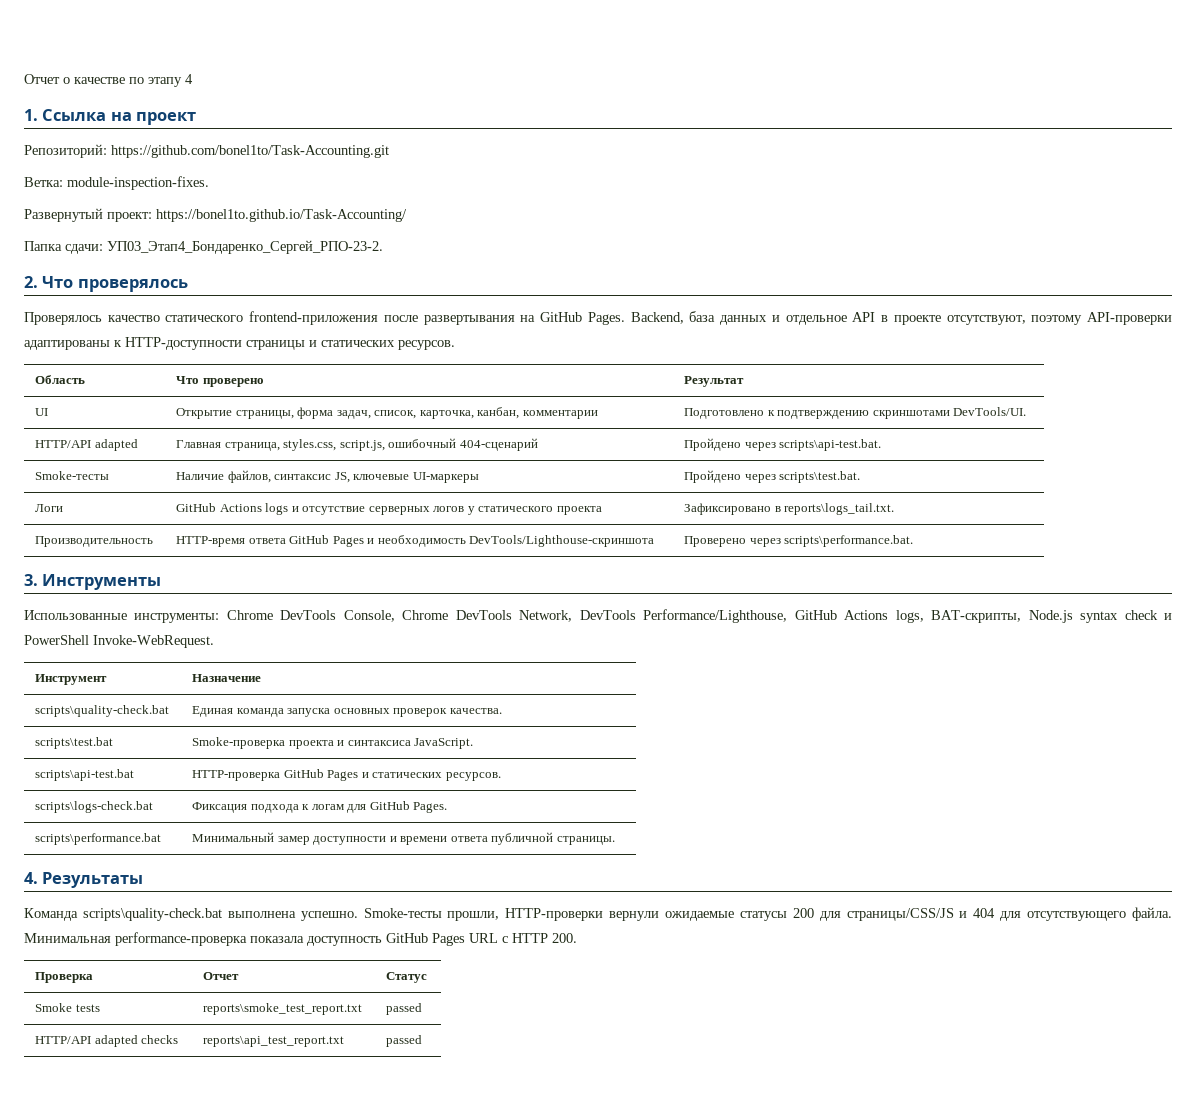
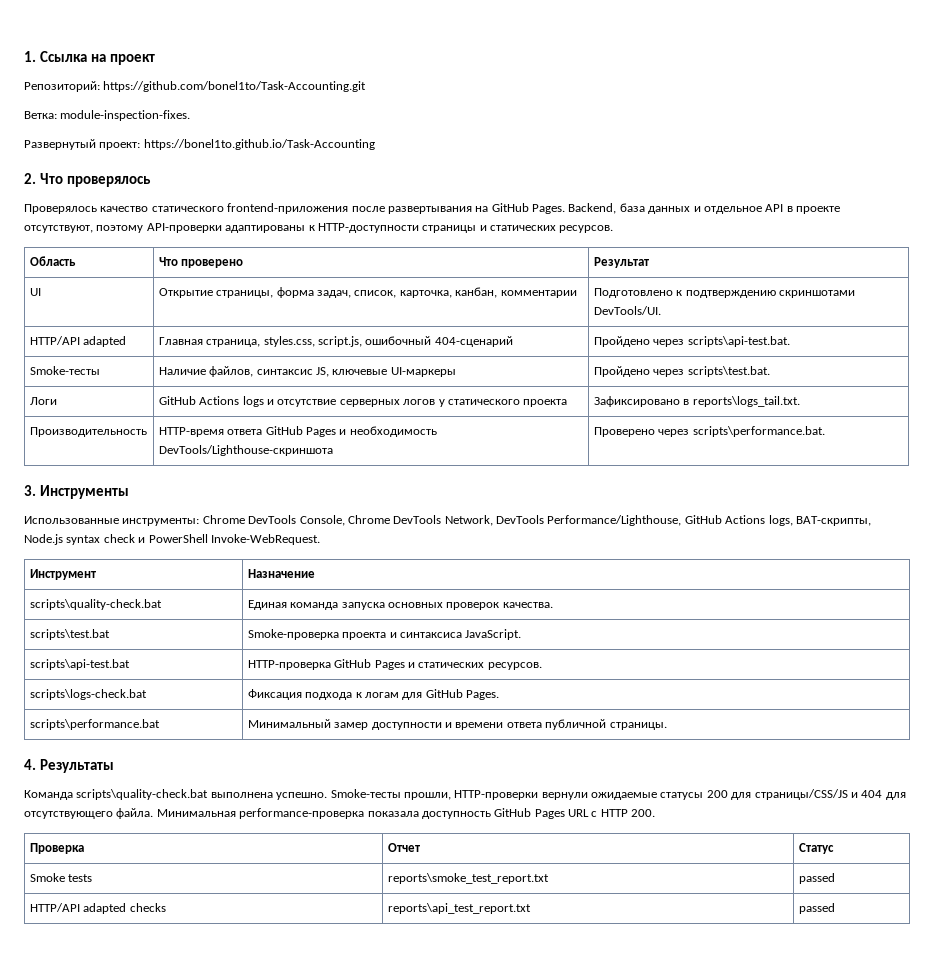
- Отчет о качестве по этапу 4
- Развернутый проект: https://bonel1to.github.io/Task-Accounting/
- Папка сдачи: УП03_Этап4_Бондаренко_Сергей_РПО-23-2.
+ Развернутый проект: https://bonel1to.github.io/Task-Accounting

